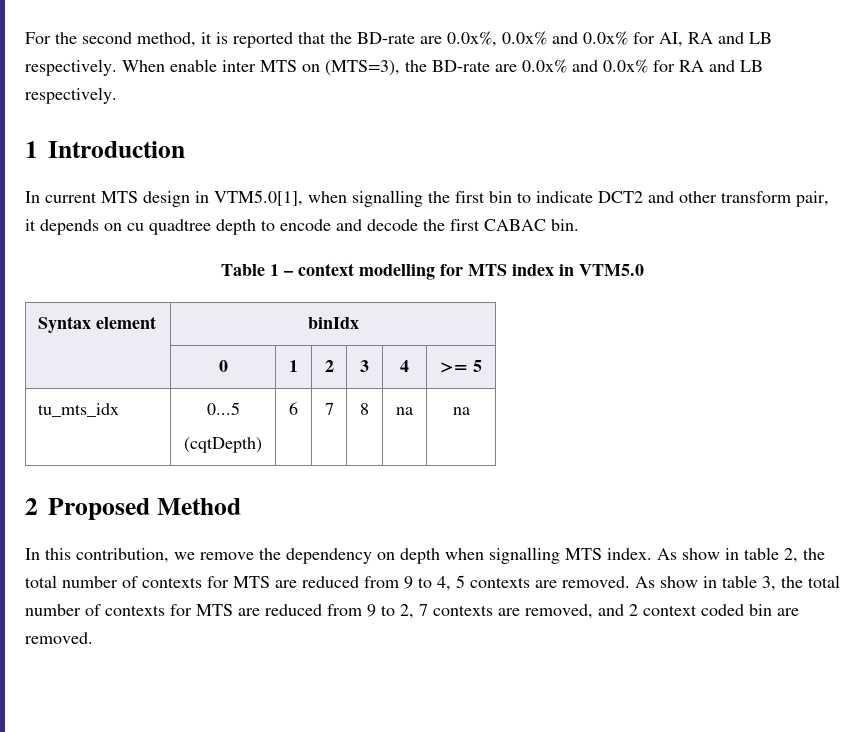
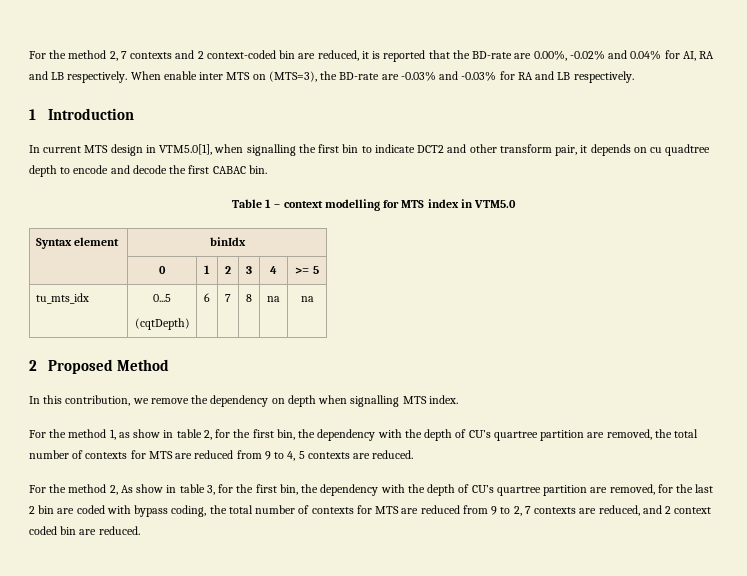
- For the second method, it is reported that the BD-rate are 0.0x%, 0.0x% and 0.0x% for AI, RA and LB respectively.
+ For the method 2, 7 contexts and 2 context-coded bin are reduced, it is reported that the BD-rate are 0.00%, -0.02% and 0.04% for AI, RA and LB respectively.
- When enable inter MTS on (MTS=3), the BD-rate are 0.0x% and 0.0x% for RA and LB respectively.
+ When enable inter MTS on (MTS=3), the BD-rate are -0.03% and -0.03% for RA and LB respectively.
- In this contribution, we remove the dependency on depth when signalling MTS index. As show in table 2, the total number of contexts for MTS are reduced from 9 to 4, 5 contexts are removed. As show in table 3, the total number of contexts for MTS are reduced from 9 to 2, 7 contexts are removed, and 2 context coded bin are removed.
+ In this contribution, we remove the dependency on depth when signalling MTS index.
+ For the method 1, as show in table 2, for the first bin, the dependency with the depth of CU’s quartree partition are removed, the total number of contexts for MTS are reduced from 9 to 4, 5 contexts are reduced.
+ For the method 2, As show in table 3, for the first bin, the dependency with the depth of CU’s quartree partition are removed, for the last 2 bin are coded with bypass coding, the total number of contexts for MTS are reduced from 9 to 2, 7 contexts are reduced, and 2 context coded bin are reduced.

